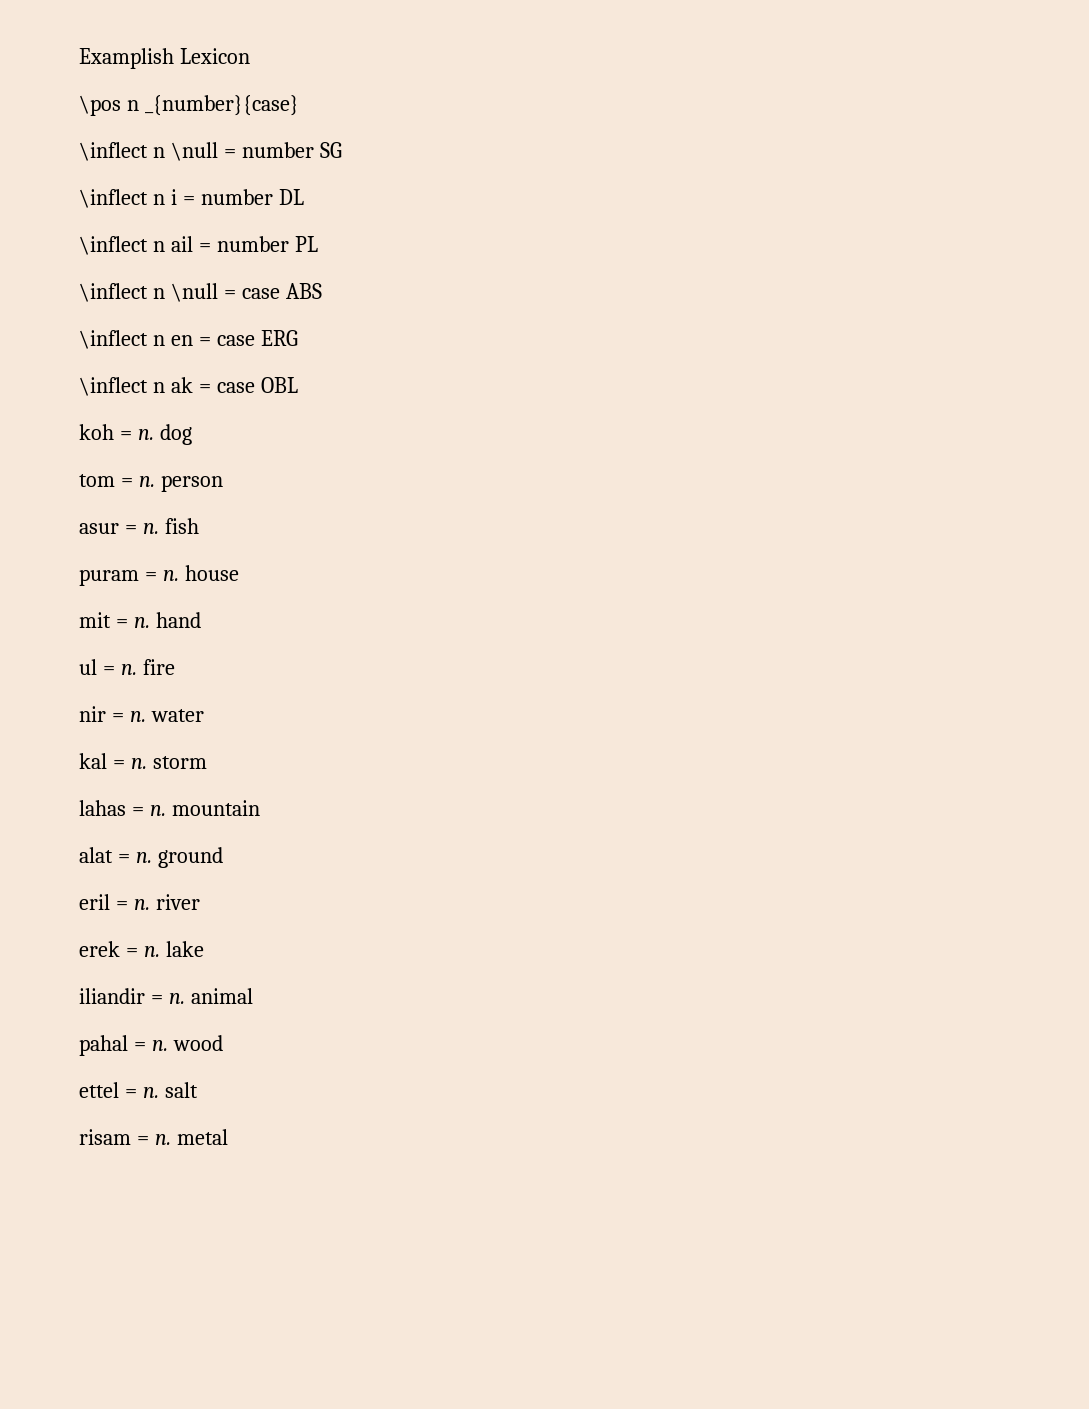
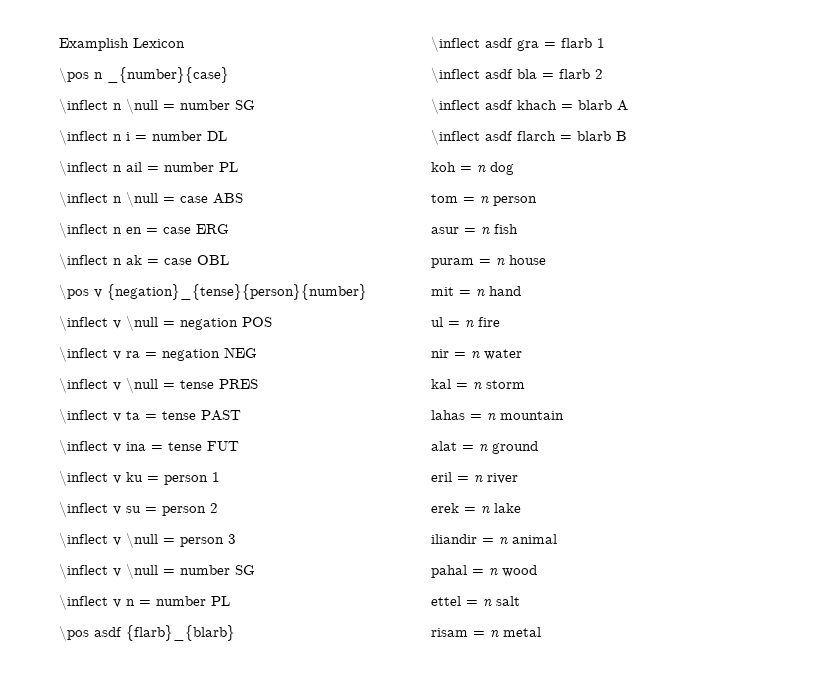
+ \pos v {negation}_{tense}{person}{number}
+ \inflect v \null = negation POS
+ \inflect v ra = negation NEG
+ \inflect v \null = tense PRES
+ \inflect v ta = tense PAST
+ \inflect v ina = tense FUT
+ \inflect v ku = person 1
+ \inflect v su = person 2
+ \inflect v \null = person 3
+ \inflect v \null = number SG
+ \inflect v n = number PL
+ \pos asdf {flarb}_{blarb}
+ \inflect asdf gra = flarb 1
+ \inflect asdf bla = flarb 2
+ \inflect asdf khach = blarb A
+ \inflect asdf flarch = blarb B
- koh = n. dog
+ koh = n dog
- tom = n. person
+ tom = n person
- asur = n. fish
+ asur = n fish
- puram = n. house
+ puram = n house
- mit = n. hand
+ mit = n hand
- ul = n. fire
+ ul = n fire
- nir = n. water
+ nir = n water
- kal = n. storm
+ kal = n storm
- lahas = n. mountain
+ lahas = n mountain
- alat = n. ground
+ alat = n ground
- eril = n. river
+ eril = n river
- erek = n. lake
+ erek = n lake
- iliandir = n. animal
+ iliandir = n animal
- pahal = n. wood
+ pahal = n wood
- ettel = n. salt
+ ettel = n salt
- risam = n. metal
+ risam = n metal

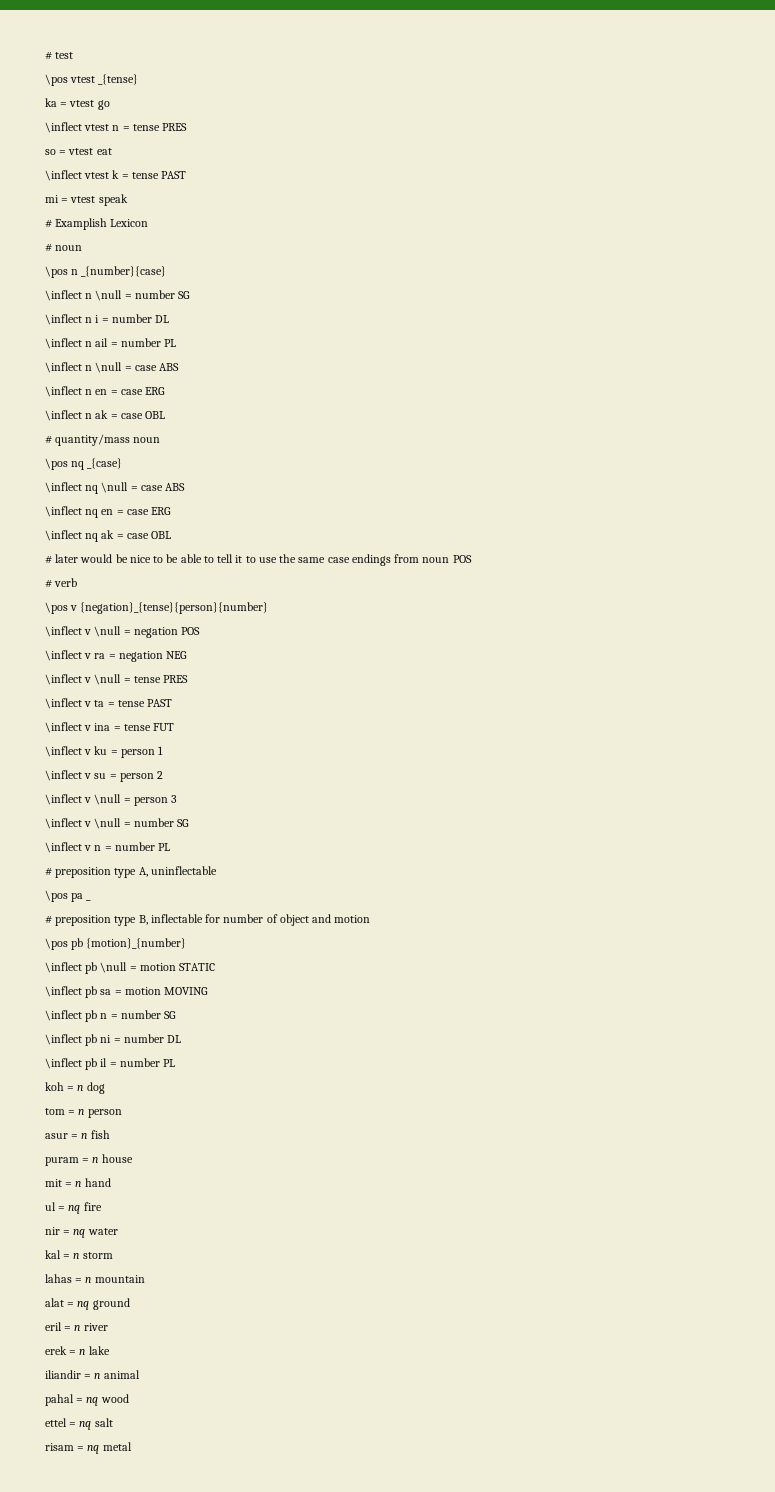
- Examplish Lexicon
+ # test
+ \pos vtest _{tense}
+ ka = vtest go
+ \inflect vtest n = tense PRES
+ so = vtest eat
+ \inflect vtest k = tense PAST
+ mi = vtest speak
+ # Examplish Lexicon
+ # noun
+ # quantity/mass noun
+ \pos nq _{case}
+ \inflect nq \null = case ABS
+ \inflect nq en = case ERG
+ \inflect nq ak = case OBL
+ # later would be nice to be able to tell it to use the same case endings from noun POS
+ # verb
- \pos asdf {flarb}_{blarb}
- \inflect asdf gra = flarb 1
- \inflect asdf bla = flarb 2
- \inflect asdf khach = blarb A
- \inflect asdf flarch = blarb B
+ # preposition type A, uninflectable
+ \pos pa _
+ # preposition type B, inflectable for number of object and motion
+ \pos pb {motion}_{number}
+ \inflect pb \null = motion STATIC
+ \inflect pb sa = motion MOVING
+ \inflect pb n = number SG
+ \inflect pb ni = number DL
+ \inflect pb il = number PL
- ul = n fire
+ ul = nq fire
- nir = n water
+ nir = nq water
- alat = n ground
+ alat = nq ground
- pahal = n wood
+ pahal = nq wood
- ettel = n salt
+ ettel = nq salt
- risam = n metal
+ risam = nq metal

